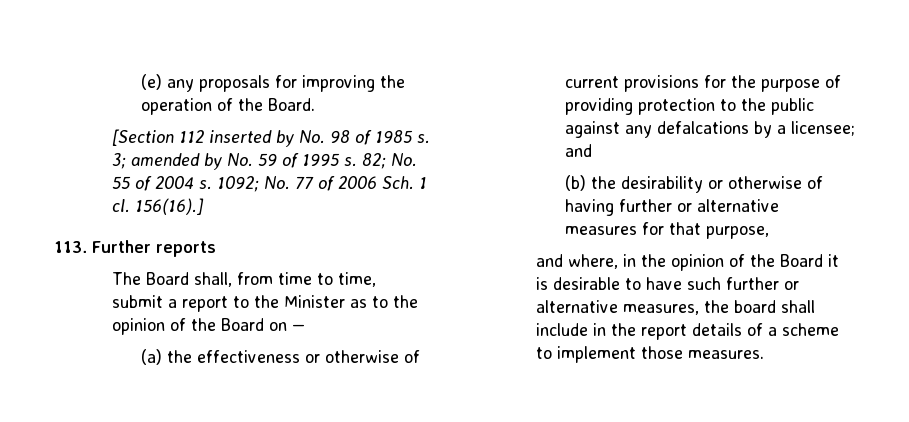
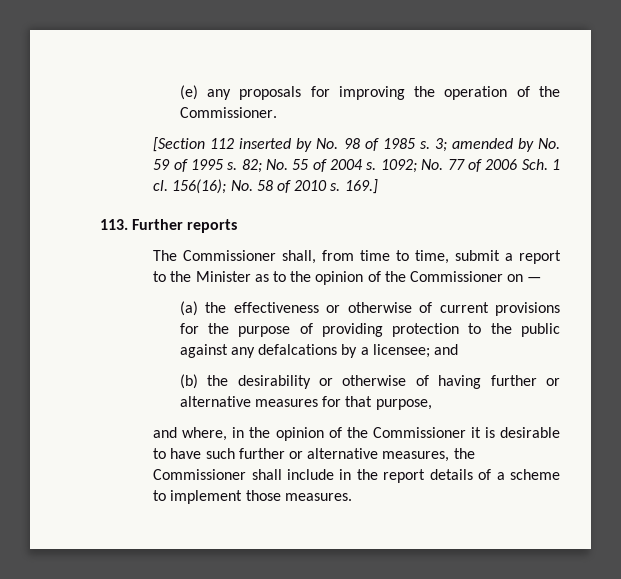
- (e) any proposals for improving the operation of the Board.
+ (e) any proposals for improving the operation of the Commissioner.
- 156(16).]
+ 156(16); No. 58 of 2010 s. 169.]
- The Board shall, from time to time, submit a report to the Minister as to the opinion of the Board on —
+ The Commissioner shall, from time to time, submit a report to the Minister as to the opinion of the Commissioner on —
- and where, in the opinion of the Board it is desirable to have such further or alternative measures, the board shall include in the report details of a scheme to implement those measures.
+ and where, in the opinion of the Commissioner it is desirable to have such further or alternative measures, the Commissioner shall include in the report details of a scheme to implement those measures.

